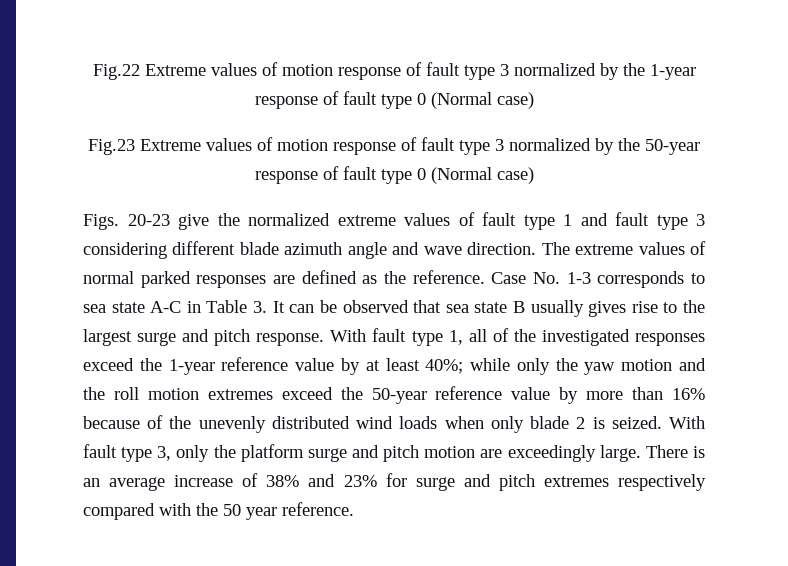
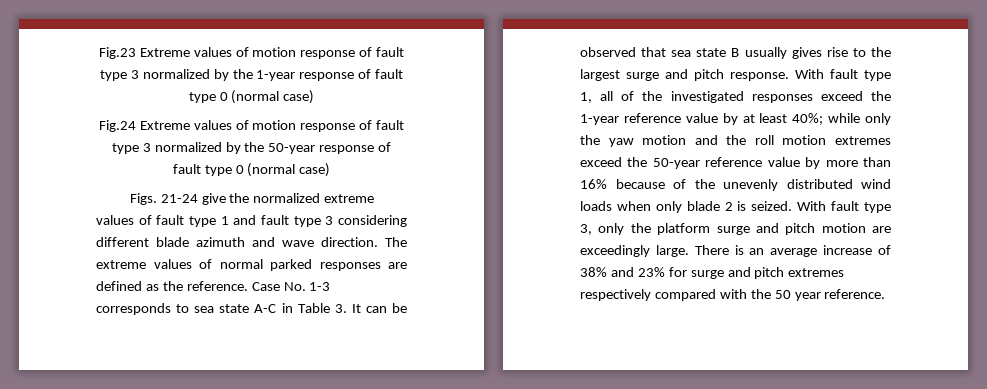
- Fig.22 Extreme values of motion response of fault type 3 normalized by the 1-year response of fault type 0 (Normal case)
- Fig.23 Extreme values of motion response of fault type 3 normalized by the 50-year response of fault type 0 (Normal case)
+ Fig.23 Extreme values of motion response of fault type 3 normalized by the 1-year response of fault type 0 (normal case)
+ Fig.24 Extreme values of motion response of fault type 3 normalized by the 50-year response of fault type 0 (normal case)
- Figs. 20-23 give the normalized extreme values of fault type 1 and fault type 3 considering different blade azimuth angle and wave direction.
+ Figs. 21-24 give the normalized extreme values of fault type 1 and fault type 3 considering different blade azimuth and wave direction.

